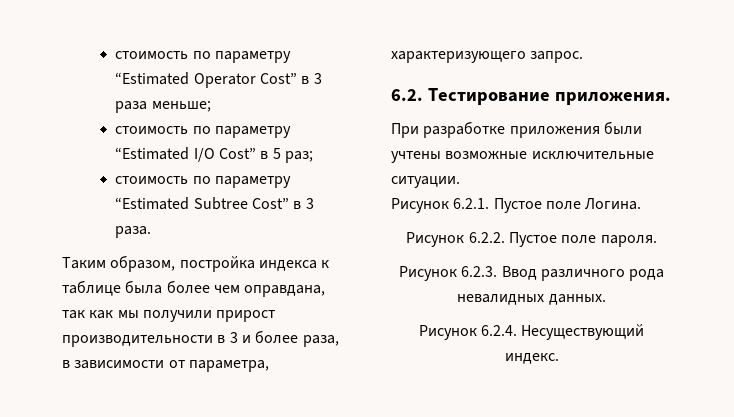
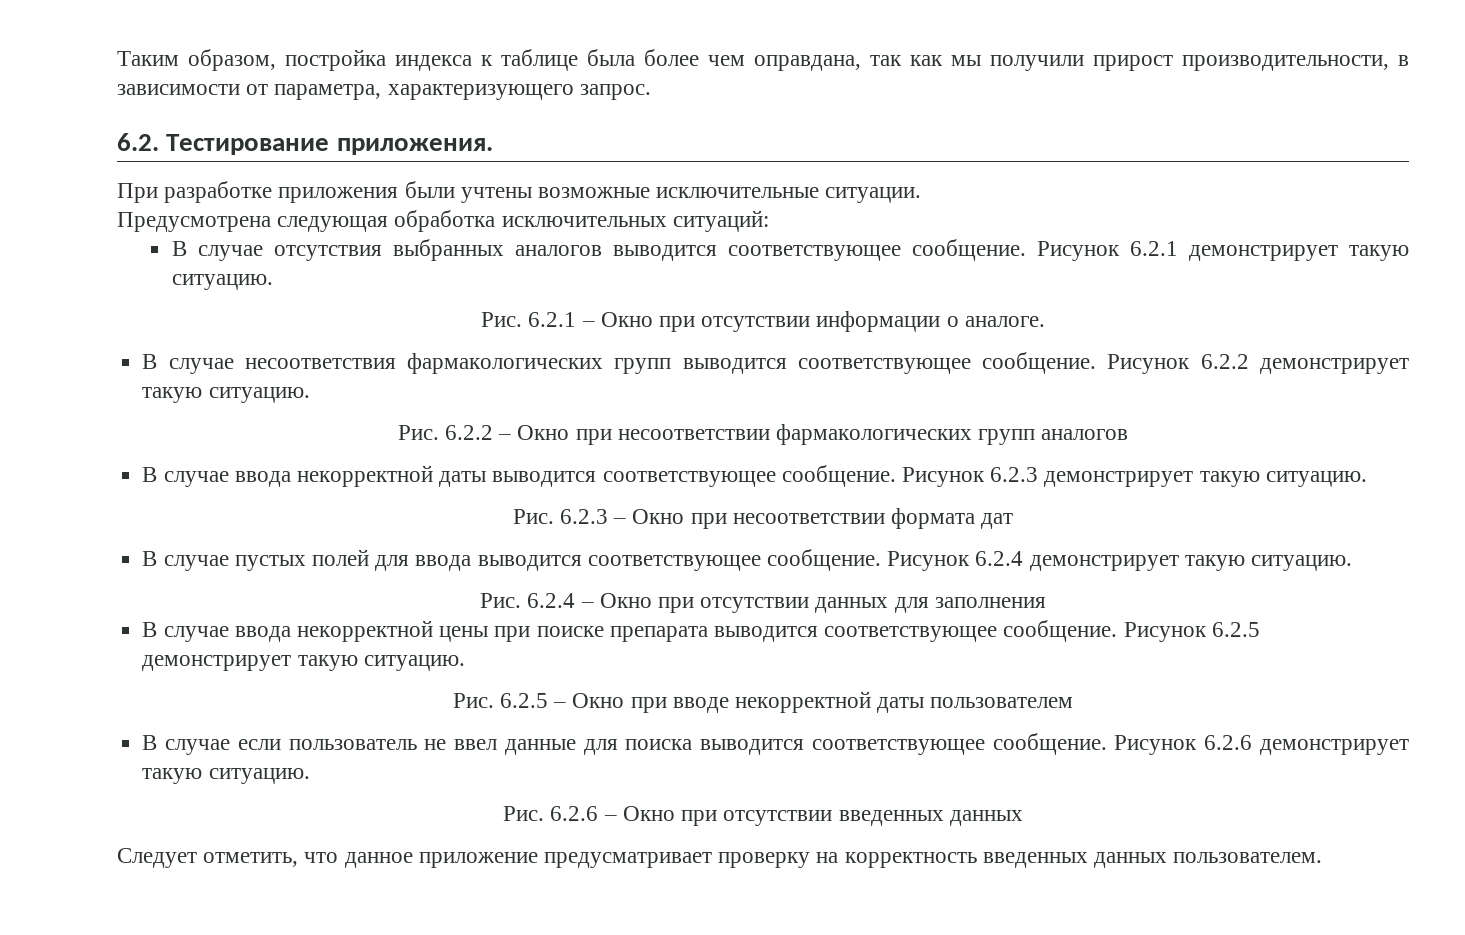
- стоимость по параметру “Estimated Operator Cost” в 3 раза меньше;
- стоимость по параметру “Estimated I/O Cost” в 5 раз;
- стоимость по параметру “Estimated Subtree Cost” в 3 раза.
- Таким образом, постройка индекса к таблице была более чем оправдана, так как мы получили прирост производительности в 3 и более раза, в зависимости от параметра, характеризующего запрос.
+ Таким образом, постройка индекса к таблице была более чем оправдана, так как мы получили прирост производительности, в зависимости от параметра, характеризующего запрос.
- Рисунок 6.2.1. Пустое поле Логина.
- Рисунок 6.2.2. Пустое поле пароля.
- Рисунок 6.2.3. Ввод различного рода невалидных данных.
- Рисунок 6.2.4. Несуществующий индекс.
+ Предусмотрена следующая обработка исключительных ситуаций:
+ В случае отсутствия выбранных аналогов выводится соответствующее сообщение. Рисунок 6.2.1 демонстрирует такую ситуацию.
+ Рис. 6.2.1 – Окно при отсутствии информации о аналоге.
+ В случае несоответствия фармакологических групп выводится соответствующее сообщение. Рисунок 6.2.2 демонстрирует такую ситуацию.
+ Рис. 6.2.2 – Окно при несоответствии фармакологических групп аналогов
+ В случае ввода некорректной даты выводится соответствующее сообщение. Рисунок 6.2.3 демонстрирует такую ситуацию.
+ Рис. 6.2.3 – Окно при несоответствии формата дат
+ В случае пустых полей для ввода выводится соответствующее сообщение. Рисунок 6.2.4 демонстрирует такую ситуацию.
+ Рис. 6.2.4 – Окно при отсутствии данных для заполнения
+ В случае ввода некорректной цены при поиске препарата выводится соответствующее сообщение. Рисунок 6.2.5 демонстрирует такую ситуацию.
+ Рис. 6.2.5 – Окно при вводе некорректной даты пользователем
+ В случае если пользователь не ввел данные для поиска выводится соответствующее сообщение. Рисунок 6.2.6 демонстрирует такую ситуацию.
+ Рис. 6.2.6 – Окно при отсутствии введенных данных
+ Следует отметить, что данное приложение предусматривает проверку на корректность введенных данных пользователем.

